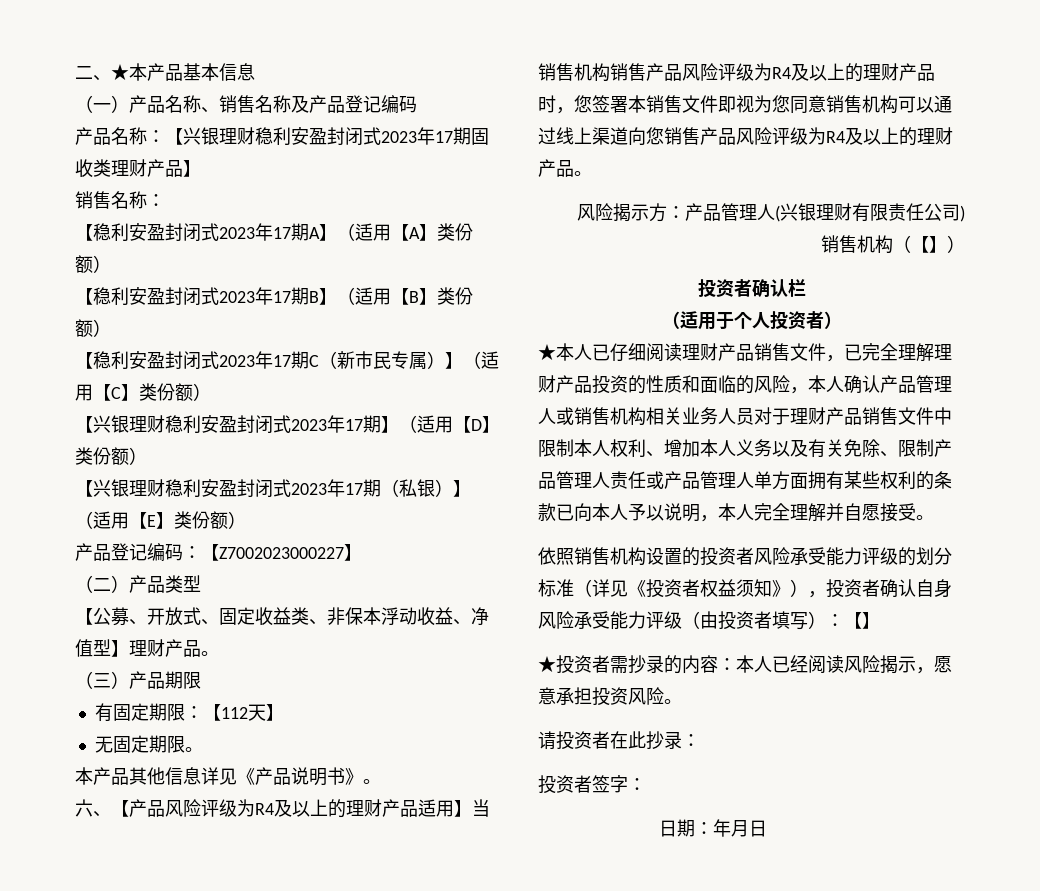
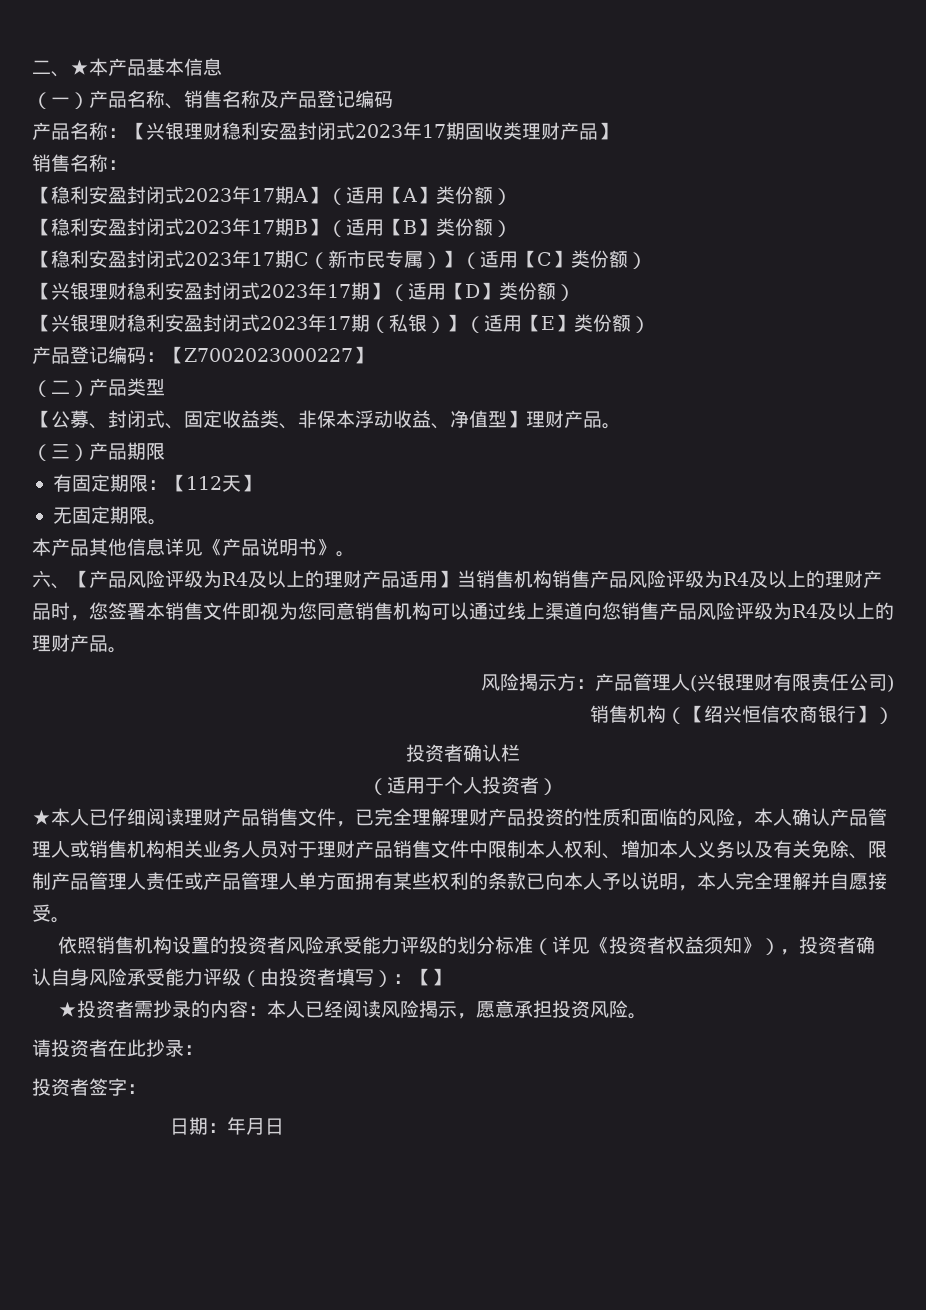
- 【公募、开放式、固定收益类、非保本浮动收益、净值型】理财产品。
+ 【公募、封闭式、固定收益类、非保本浮动收益、净值型】理财产品。
- 销售机构（【】）
+ 销售机构（【绍兴恒信农商银行】）

